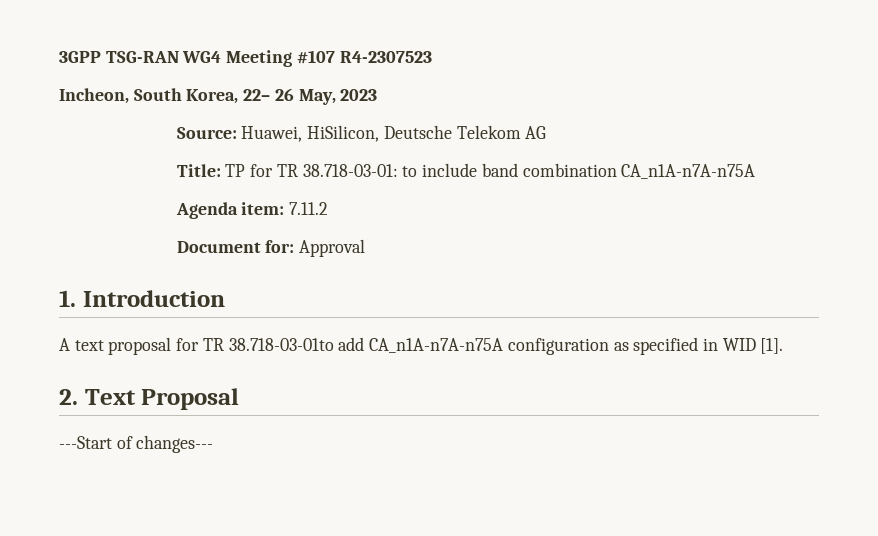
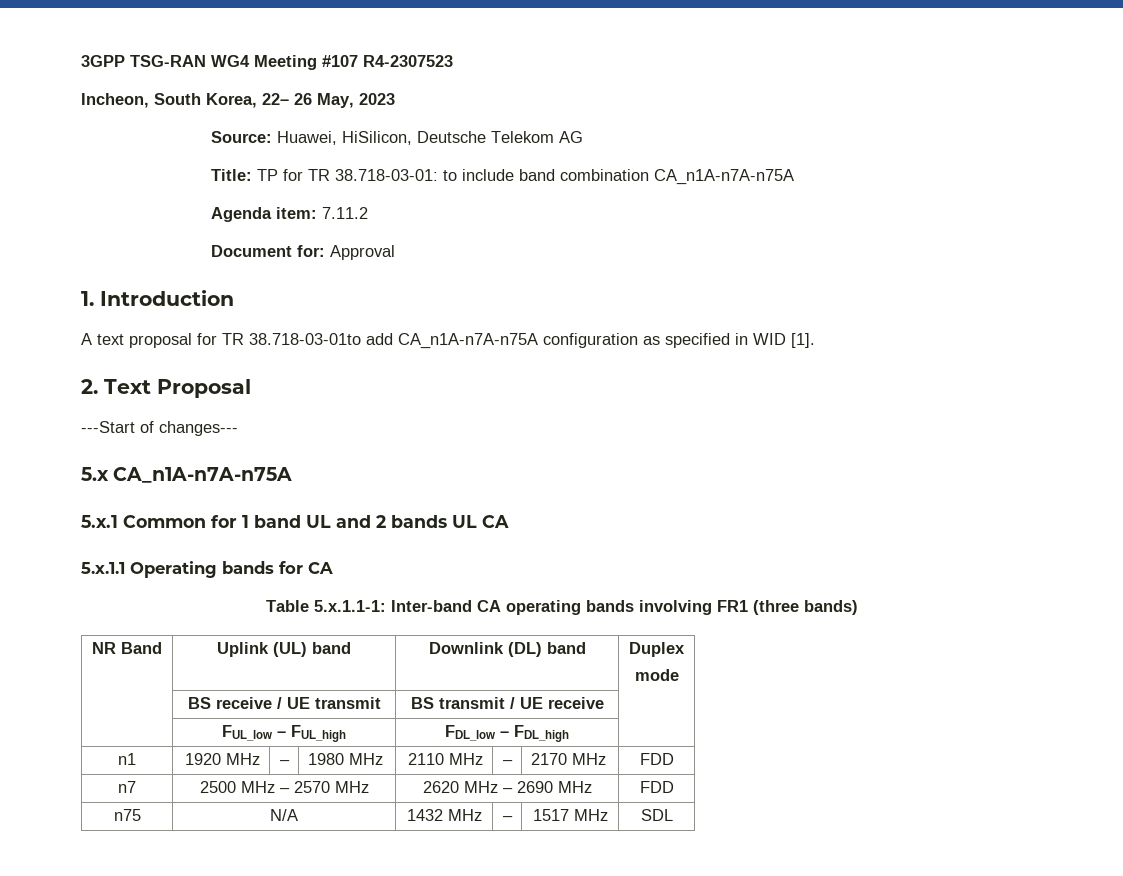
+ 5.x CA_n1A-n7A-n75A
+ 5.x.1 Common for 1 band UL and 2 bands UL CA
+ 5.x.1.1 Operating bands for CA
+ Table 5.x.1.1-1: Inter-band CA operating bands involving FR1 (three bands)
+ NR Band | Uplink (UL) band | Downlink (DL) band | Duplex
+ mode
+ | BS receive / UE transmit | BS transmit / UE receive |
+ | FUL_low – FUL_high | FDL_low – FDL_high |
+ n1 | 1920 MHz | – | 1980 MHz | 2110 MHz | – | 2170 MHz | FDD
+ n7 | 2500 MHz – 2570 MHz | 2620 MHz – 2690 MHz | FDD
+ n75 | N/A | 1432 MHz | – | 1517 MHz | SDL

